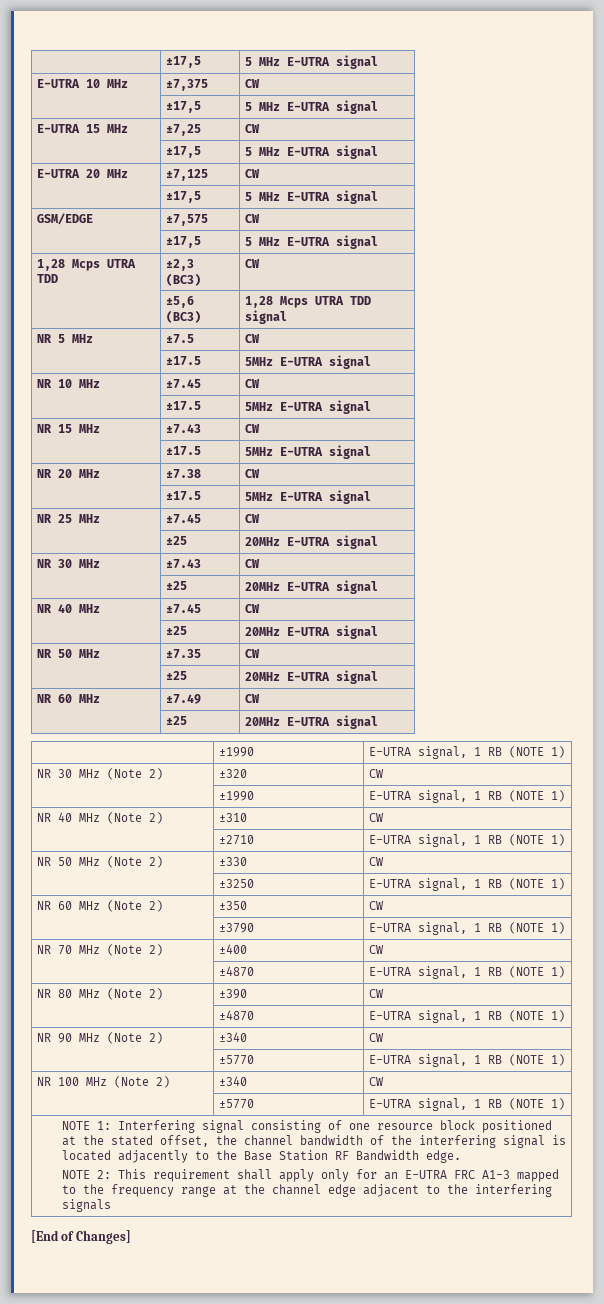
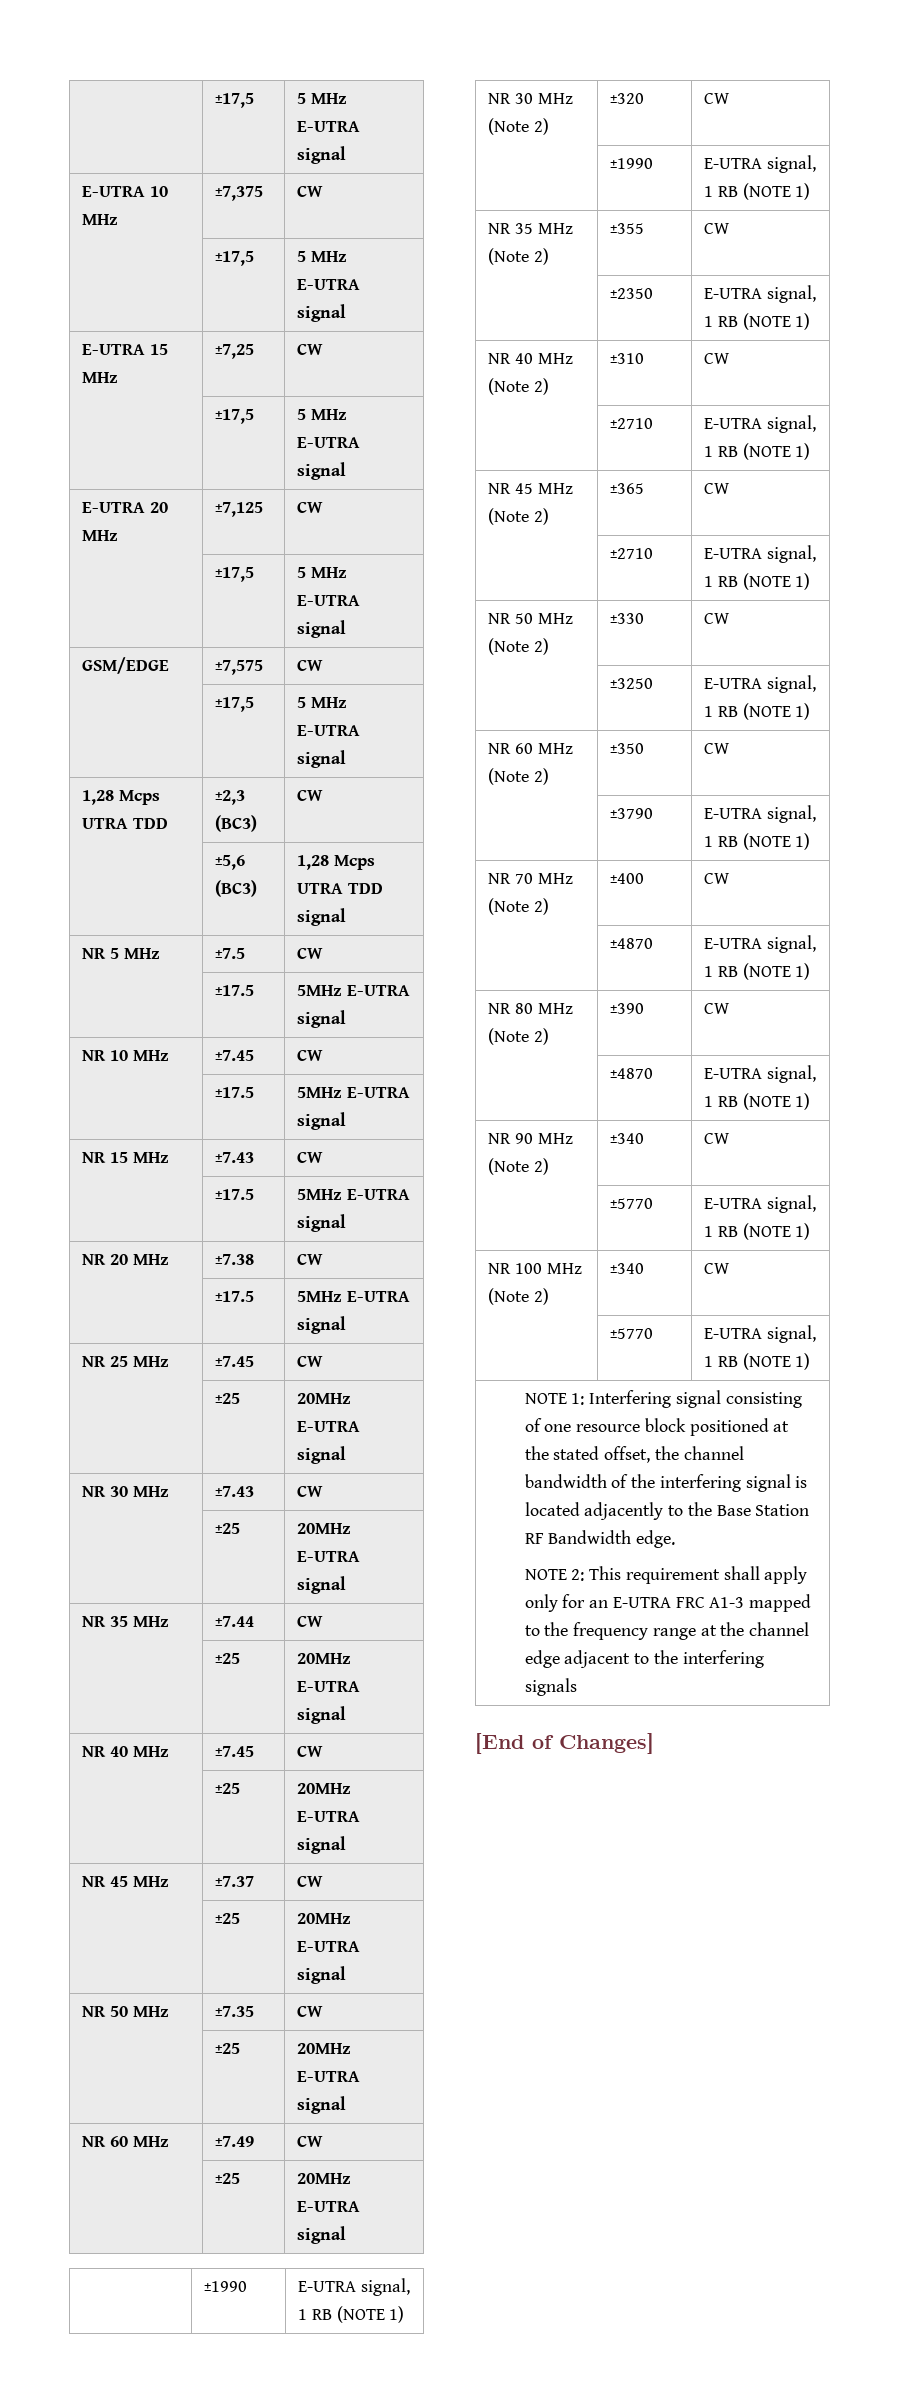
+ NR 35 MHz | ±7.44 | CW
+ | ±25 | 20MHz E-UTRA signal
+ NR 45 MHz | ±7.37 | CW
+ | ±25 | 20MHz E-UTRA signal
+ NR 35 MHz (Note 2) | ±355 | CW
+ | ±2350 | E-UTRA signal, 1 RB (NOTE 1)
+ NR 45 MHz (Note 2) | ±365 | CW
+ | ±2710 | E-UTRA signal, 1 RB (NOTE 1)

